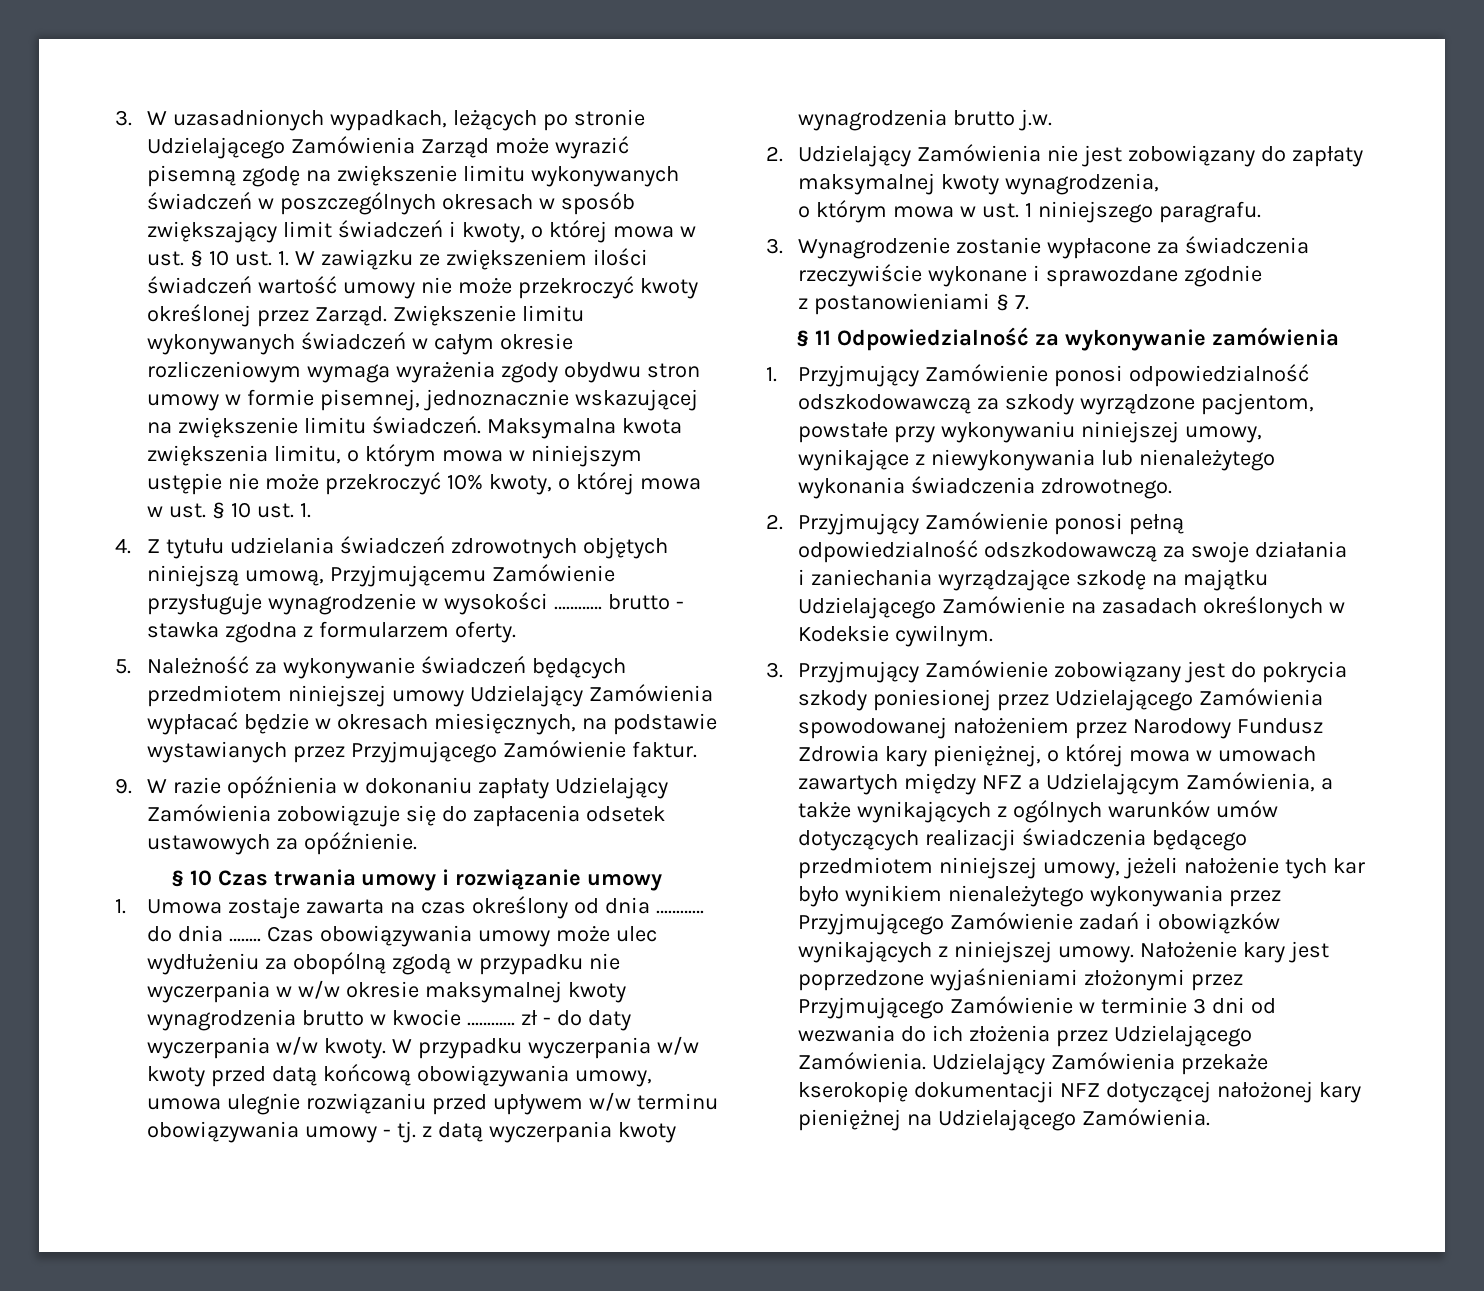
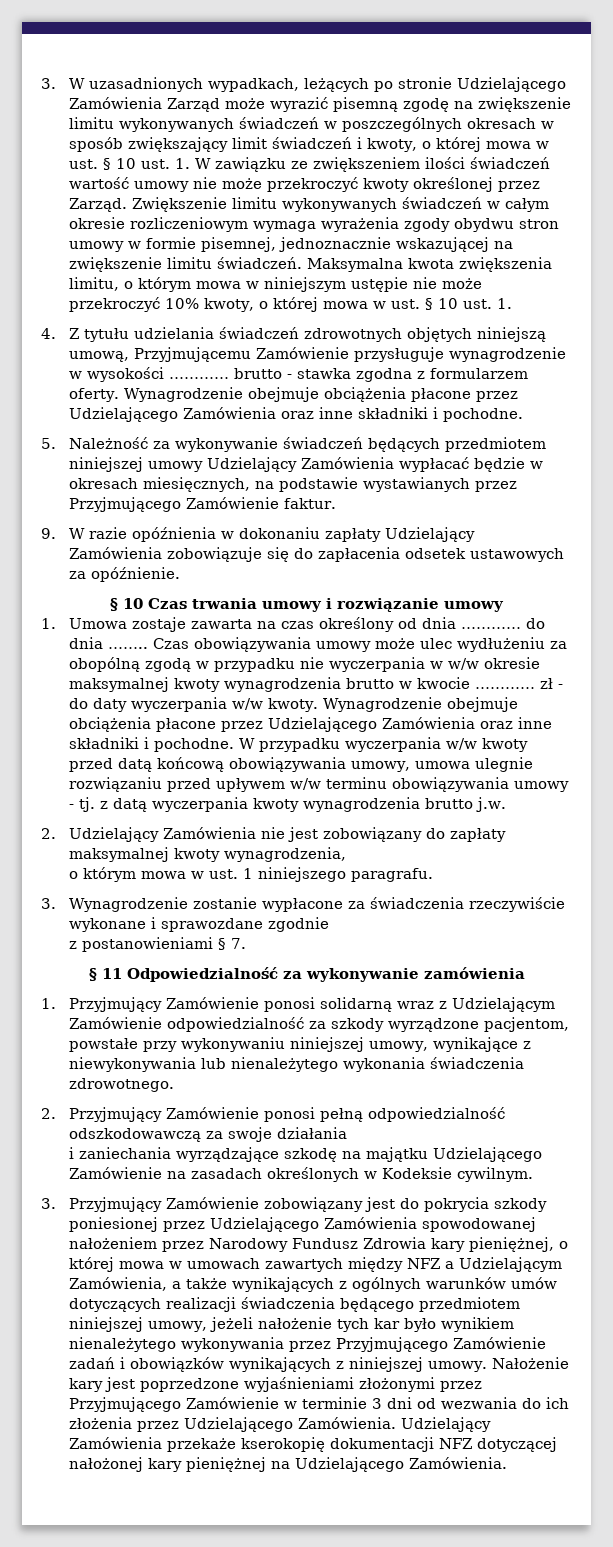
- 4. Z tytułu udzielania świadczeń zdrowotnych objętych niniejszą umową, Przyjmującemu Zamówienie przysługuje wynagrodzenie w wysokości ………… brutto - stawka zgodna z formularzem oferty.
+ 4. Z tytułu udzielania świadczeń zdrowotnych objętych niniejszą umową, Przyjmującemu Zamówienie przysługuje wynagrodzenie w wysokości ………… brutto - stawka zgodna z formularzem oferty. Wynagrodzenie obejmuje obciążenia płacone przez Udzielającego Zamówienia oraz inne składniki i pochodne.
- Czas obowiązywania umowy może ulec wydłużeniu za obopólną zgodą w przypadku nie wyczerpania w w/w okresie maksymalnej kwoty wynagrodzenia brutto w kwocie ………… zł - do daty wyczerpania w/w kwoty.
+ Czas obowiązywania umowy może ulec wydłużeniu za obopólną zgodą w przypadku nie wyczerpania w w/w okresie maksymalnej kwoty wynagrodzenia brutto w kwocie ………… zł - do daty wyczerpania w/w kwoty. Wynagrodzenie obejmuje obciążenia płacone przez Udzielającego Zamówienia oraz inne składniki i pochodne.
- 1. Przyjmujący Zamówienie ponosi odpowiedzialność odszkodowawczą za szkody wyrządzone pacjentom, powstałe przy wykonywaniu niniejszej umowy, wynikające z niewykonywania lub nienależytego wykonania świadczenia zdrowotnego.
+ 1. Przyjmujący Zamówienie ponosi solidarną wraz z Udzielającym Zamówienie odpowiedzialność za szkody wyrządzone pacjentom, powstałe przy wykonywaniu niniejszej umowy, wynikające z niewykonywania lub nienależytego wykonania świadczenia zdrowotnego.

